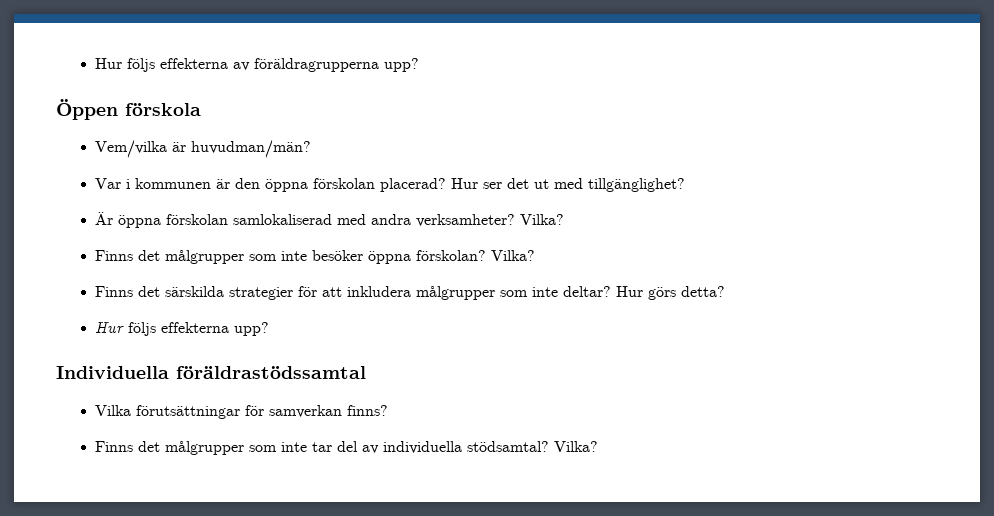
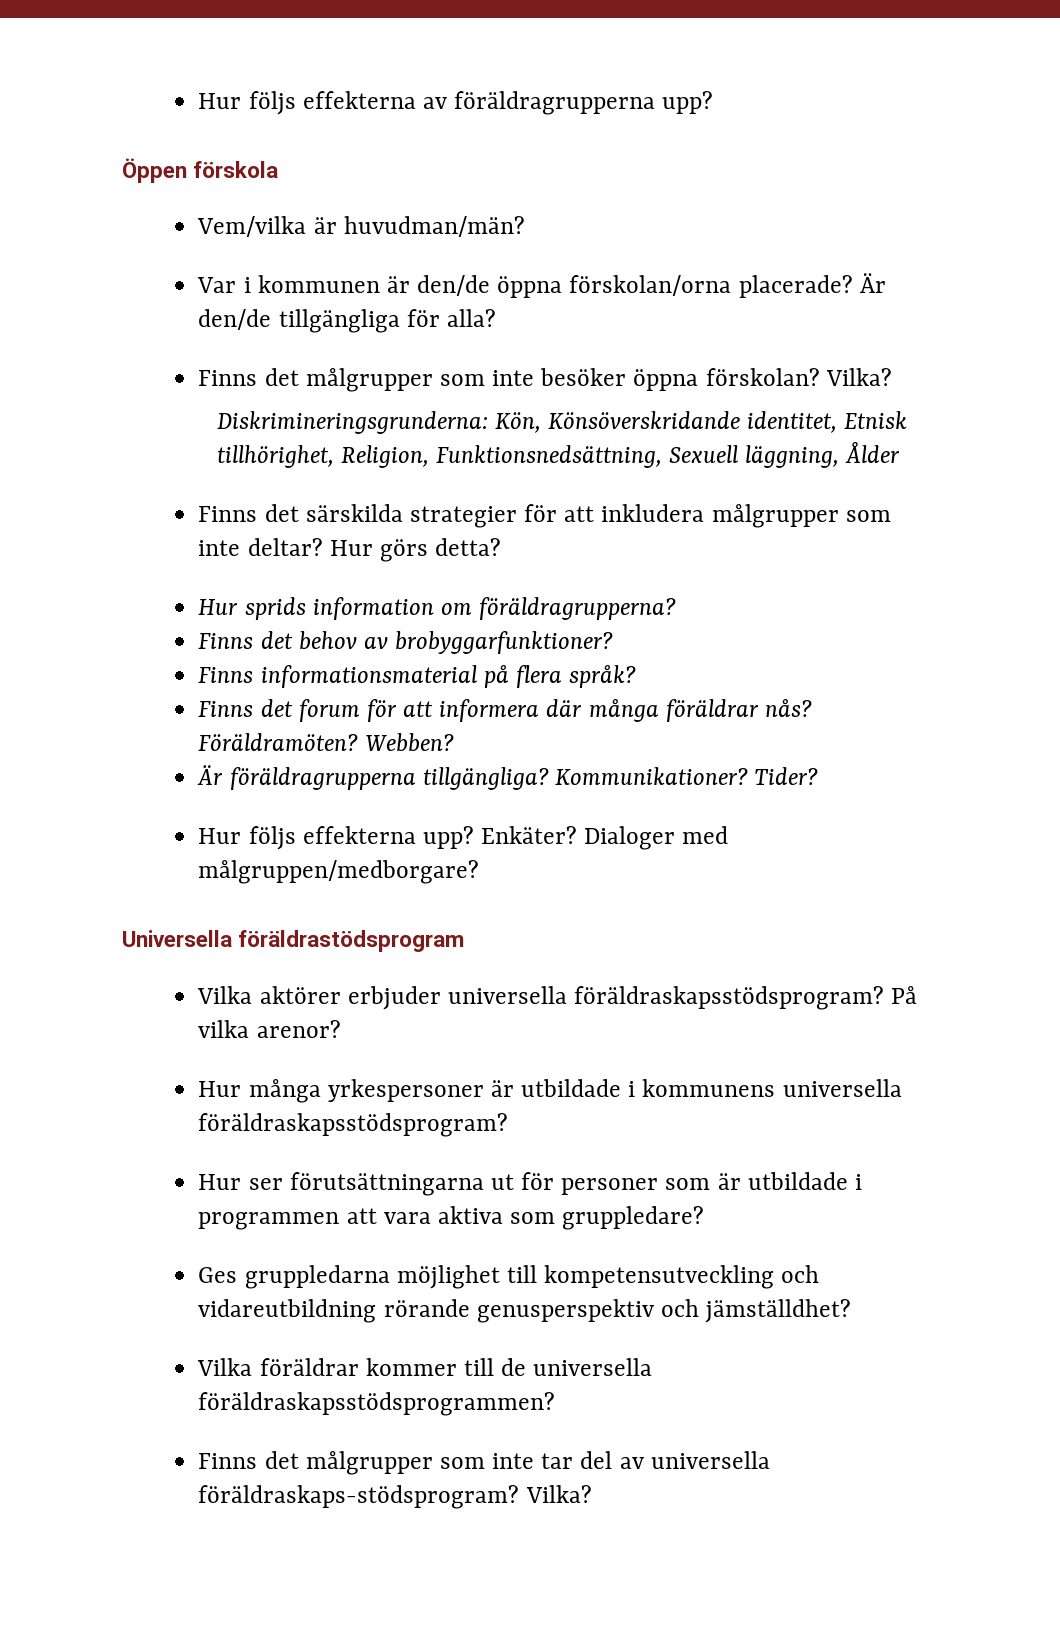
- Var i kommunen är den öppna förskolan placerad? Hur ser det ut med tillgänglighet?
- Är öppna förskolan samlokaliserad med andra verksamheter? Vilka?
+ Var i kommunen är den/de öppna förskolan/orna placerade? Är den/de tillgängliga för alla?
+ Diskrimineringsgrunderna: Kön, Könsöverskridande identitet, Etnisk tillhörighet, Religion, Funktionsnedsättning, Sexuell läggning, Ålder
- Hur följs effekterna upp?
- Individuella föräldrastödssamtal
- Vilka förutsättningar för samverkan finns?
+ Hur sprids information om föräldragrupperna?
+ Finns det behov av brobyggarfunktioner?
+ Finns informationsmaterial på flera språk?
+ Finns det forum för att informera där många föräldrar nås? Föräldramöten? Webben?
+ Är föräldragrupperna tillgängliga? Kommunikationer? Tider?
+ Hur följs effekterna upp? Enkäter? Dialoger med målgruppen/medborgare?
+ Universella föräldrastödsprogram
+ Vilka aktörer erbjuder universella föräldraskapsstödsprogram? På vilka arenor?
+ Hur många yrkespersoner är utbildade i kommunens universella föräldraskapsstödsprogram?
+ Hur ser förutsättningarna ut för personer som är utbildade i programmen att vara aktiva som gruppledare?
+ Ges gruppledarna möjlighet till kompetensutveckling och vidareutbildning rörande genusperspektiv och jämställdhet?
+ Vilka föräldrar kommer till de universella föräldraskapsstödsprogrammen?
- Finns det målgrupper som inte tar del av individuella stödsamtal?
+ Finns det målgrupper som inte tar del av universella föräldraskaps-stödsprogram?

